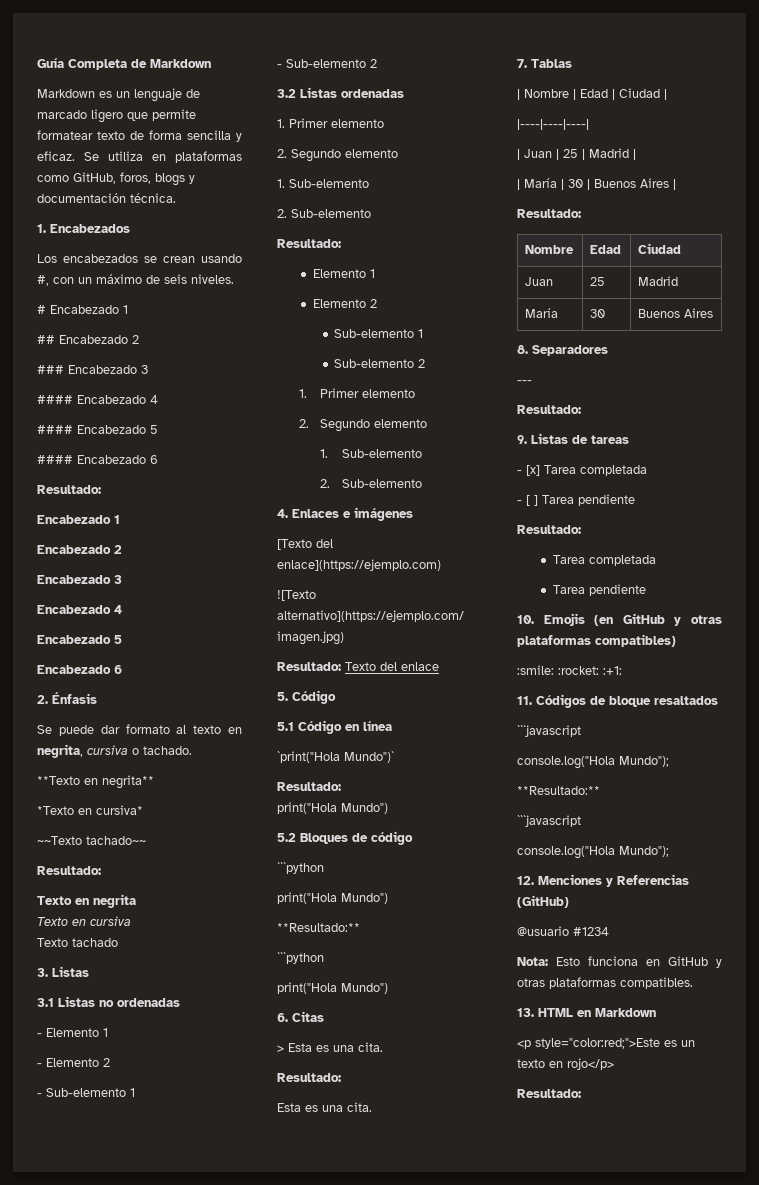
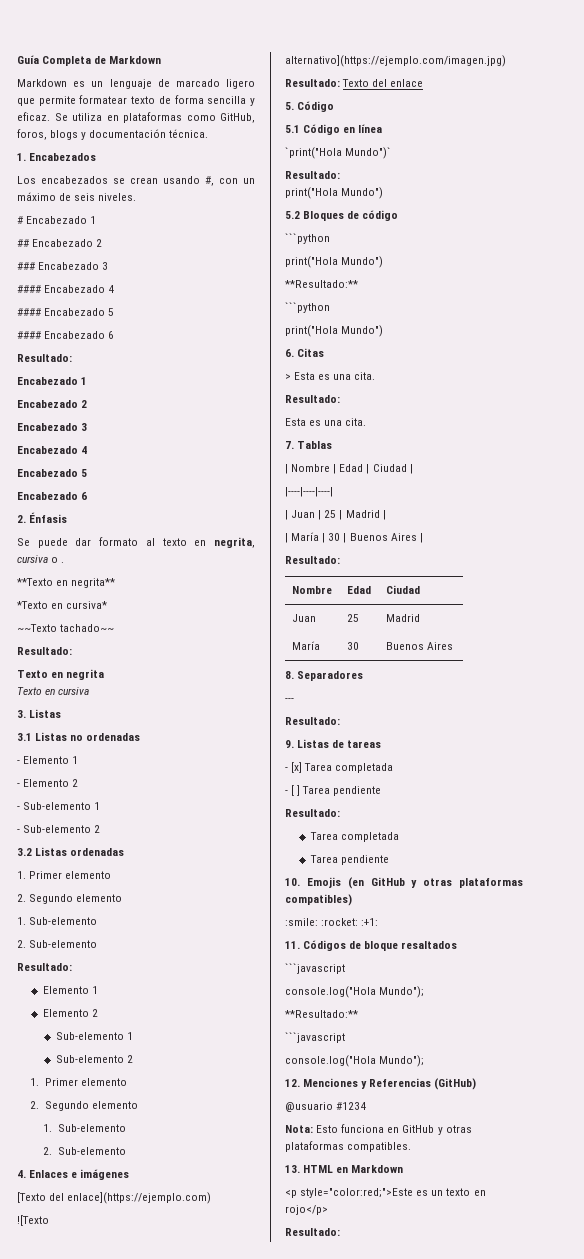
- Se puede dar formato al texto en negrita, cursiva o tachado.
+ Se puede dar formato al texto en negrita, cursiva o .
- Texto tachado

